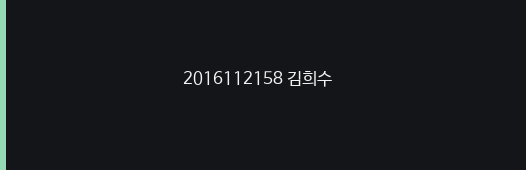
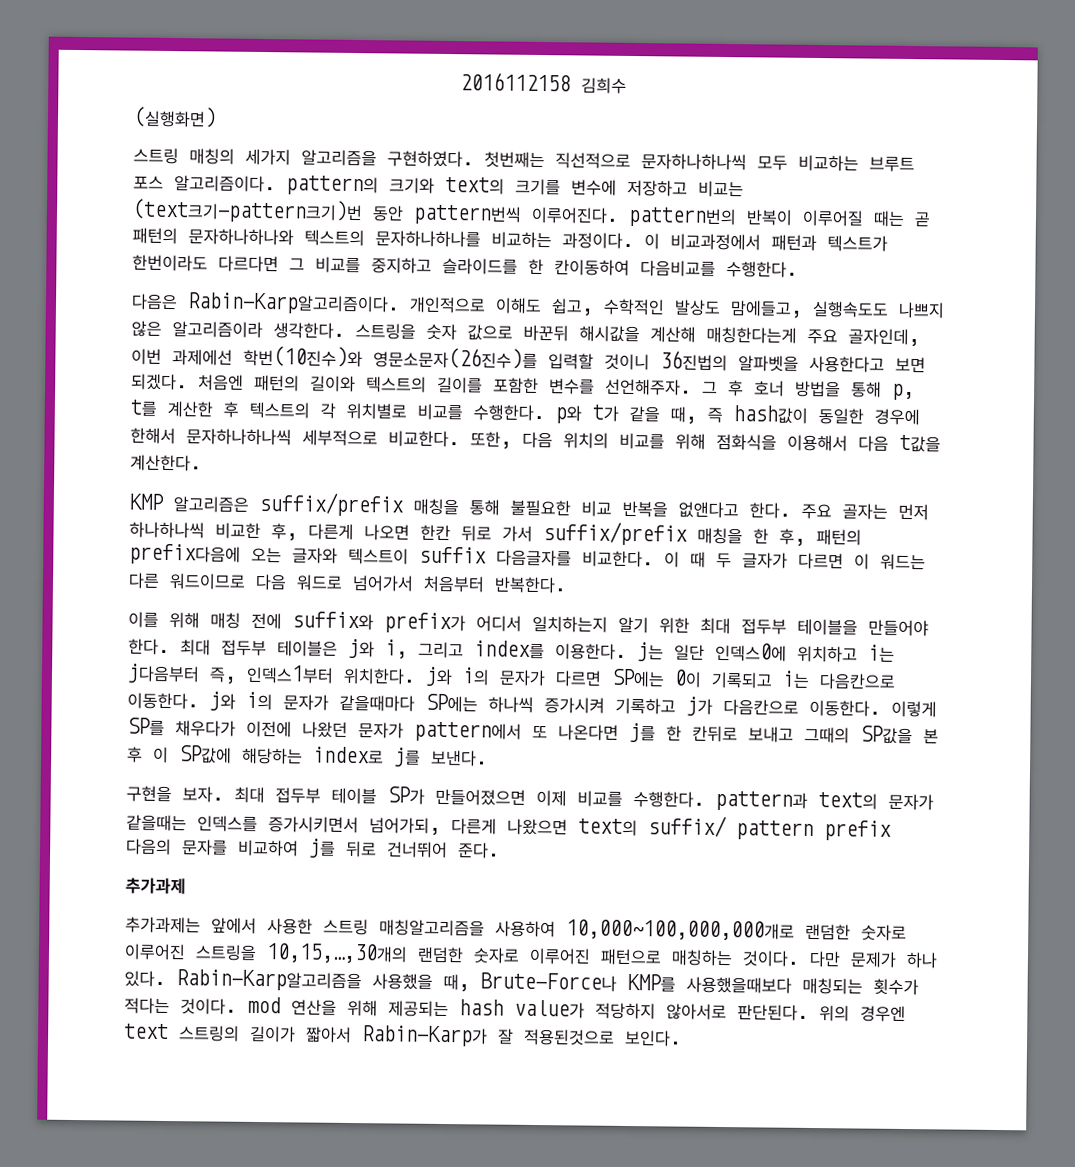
+ (실행화면)
+ 스트링 매칭의 세가지 알고리즘을 구현하였다. 첫번째는 직선적으로 문자하나하나씩 모두 비교하는 브루트 포스 알고리즘이다. pattern의 크기와 text의 크기를 변수에 저장하고 비교는 (text크기-pattern크기)번 동안 pattern번씩 이루어진다. pattern번의 반복이 이루어질 때는 곧 패턴의 문자하나하나와 텍스트의 문자하나하나를 비교하는 과정이다. 이 비교과정에서 패턴과 텍스트가 한번이라도 다르다면 그 비교를 중지하고 슬라이드를 한 칸이동하여 다음비교를 수행한다.
+ 다음은 Rabin-Karp알고리즘이다. 개인적으로 이해도 쉽고, 수학적인 발상도 맘에들고, 실행속도도 나쁘지 않은 알고리즘이라 생각한다. 스트링을 숫자 값으로 바꾼뒤 해시값을 계산해 매칭한다는게 주요 골자인데, 이번 과제에선 학번(10진수)와 영문소문자(26진수)를 입력할 것이니 36진법의 알파벳을 사용한다고 보면 되겠다. 처음엔 패턴의 길이와 텍스트의 길이를 포함한 변수를 선언해주자. 그 후 호너 방법을 통해 p, t를 계산한 후 텍스트의 각 위치별로 비교를 수행한다. p와 t가 같을 때, 즉 hash값이 동일한 경우에 한해서 문자하나하나씩 세부적으로 비교한다. 또한, 다음 위치의 비교를 위해 점화식을 이용해서 다음 t값을 계산한다.
+ KMP 알고리즘은 suffix/prefix 매칭을 통해 불필요한 비교 반복을 없앤다고 한다. 주요 골자는 먼저 하나하나씩 비교한 후, 다른게 나오면 한칸 뒤로 가서 suffix/prefix 매칭을 한 후, 패턴의 prefix다음에 오는 글자와 텍스트이 suffix 다음글자를 비교한다. 이 때 두 글자가 다르면 이 워드는 다른 워드이므로 다음 워드로 넘어가서 처음부터 반복한다.
+ 이를 위해 매칭 전에 suffix와 prefix가 어디서 일치하는지 알기 위한 최대 접두부 테이블을 만들어야 한다. 최대 접두부 테이블은 j와 i, 그리고 index를 이용한다. j는 일단 인덱스0에 위치하고 i는 j다음부터 즉, 인덱스1부터 위치한다. j와 i의 문자가 다르면 SP에는 0이 기록되고 i는 다음칸으로 이동한다. j와 i의 문자가 같을때마다 SP에는 하나씩 증가시켜 기록하고 j가 다음칸으로 이동한다. 이렇게 SP를 채우다가 이전에 나왔던 문자가 pattern에서 또 나온다면 j를 한 칸뒤로 보내고 그때의 SP값을 본 후 이 SP값에 해당하는 index로 j를 보낸다.
+ 구현을 보자. 최대 접두부 테이블 SP가 만들어졌으면 이제 비교를 수행한다. pattern과 text의 문자가 같을때는 인덱스를 증가시키면서 넘어가되, 다른게 나왔으면 text의 suffix/ pattern prefix 다음의 문자를 비교하여 j를 뒤로 건너뛰어 준다.
+ 추가과제
+ 추가과제는 앞에서 사용한 스트링 매칭알고리즘을 사용하여 10,000~100,000,000개로 랜덤한 숫자로 이루어진 스트링을 10,15,…,30개의 랜덤한 숫자로 이루어진 패턴으로 매칭하는 것이다. 다만 문제가 하나 있다. Rabin-Karp알고리즘을 사용했을 때, Brute-Force나 KMP를 사용했을때보다 매칭되는 횟수가 적다는 것이다. mod 연산을 위해 제공되는 hash value가 적당하지 않아서로 판단된다. 위의 경우엔 text 스트링의 길이가 짧아서 Rabin-Karp가 잘 적용된것으로 보인다.

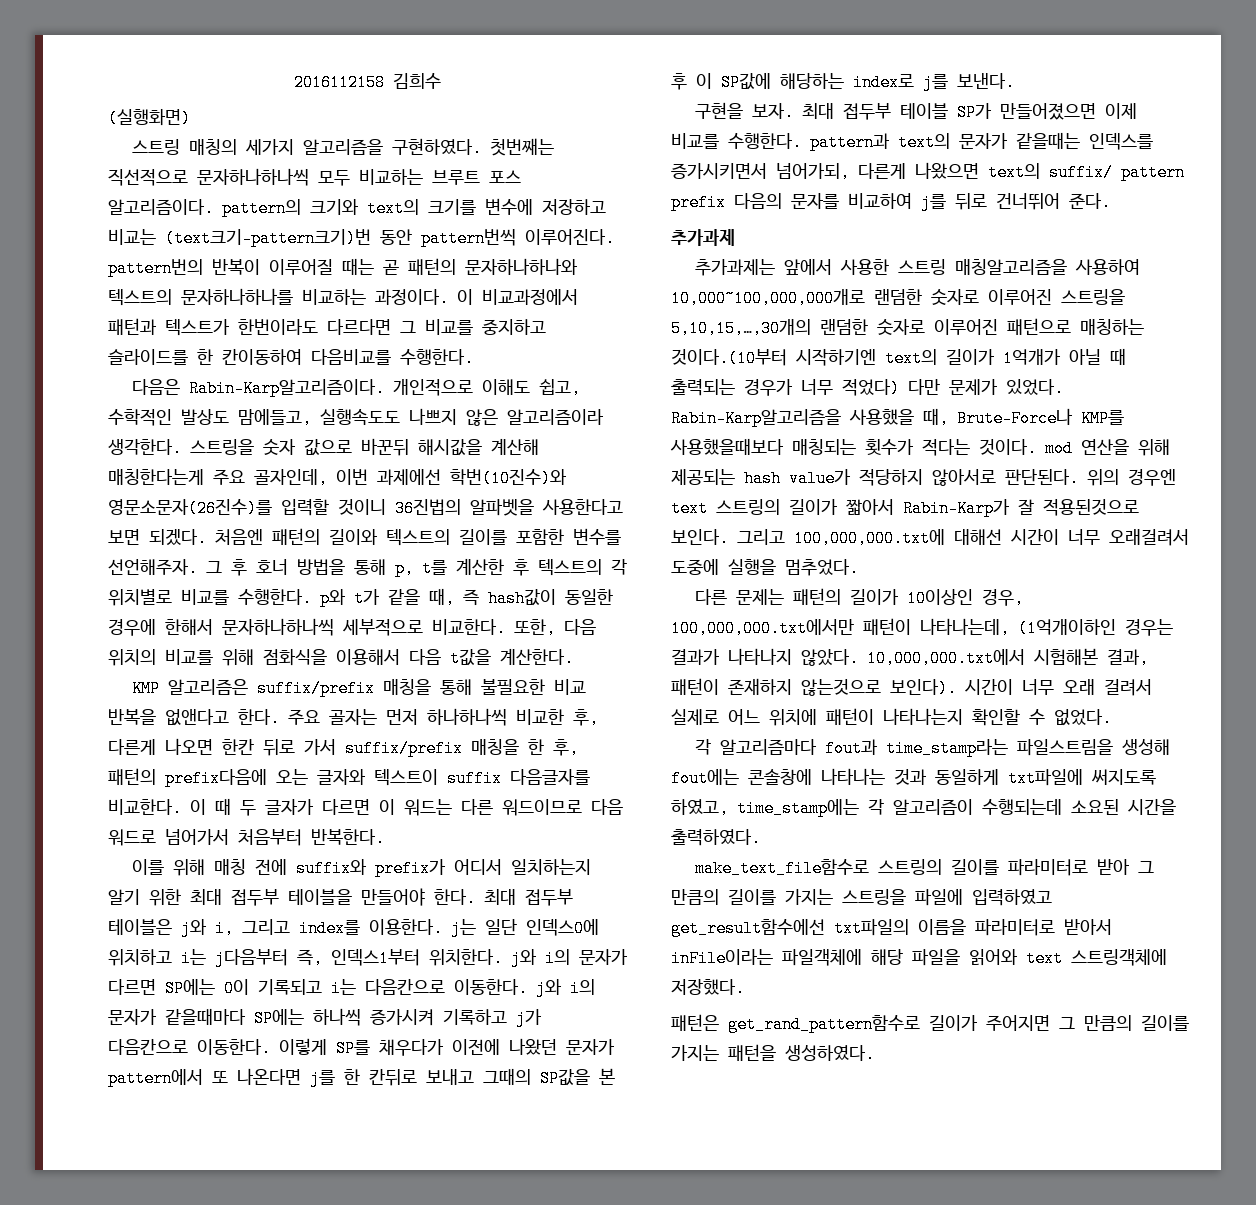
- 추가과제는 앞에서 사용한 스트링 매칭알고리즘을 사용하여 10,000~100,000,000개로 랜덤한 숫자로 이루어진 스트링을 10,15,…,30개의 랜덤한 숫자로 이루어진 패턴으로 매칭하는 것이다. 다만 문제가 하나 있다.
+ 추가과제는 앞에서 사용한 스트링 매칭알고리즘을 사용하여 10,000~100,000,000개로 랜덤한 숫자로 이루어진 스트링을 5,10,15,…,30개의 랜덤한 숫자로 이루어진 패턴으로 매칭하는 것이다.(10부터 시작하기엔 text의 길이가 1억개가 아닐 때 출력되는 경우가 너무 적었다) 다만 문제가 있었다.
+ 그리고 100,000,000.txt에 대해선 시간이 너무 오래걸려서 도중에 실행을 멈추었다.
+ 다른 문제는 패턴의 길이가 10이상인 경우, 100,000,000.txt에서만 패턴이 나타나는데, (1억개이하인 경우는 결과가 나타나지 않았다. 10,000,000.txt에서 시험해본 결과, 패턴이 존재하지 않는것으로 보인다). 시간이 너무 오래 걸려서 실제로 어느 위치에 패턴이 나타나는지 확인할 수 없었다.
+ 각 알고리즘마다 fout과 time_stamp라는 파일스트림을 생성해 fout에는 콘솔창에 나타나는 것과 동일하게 txt파일에 써지도록 하였고, time_stamp에는 각 알고리즘이 수행되는데 소요된 시간을 출력하였다.
+ make_text_file함수로 스트링의 길이를 파라미터로 받아 그 만큼의 길이를 가지는 스트링을 파일에 입력하였고 get_result함수에선 txt파일의 이름을 파라미터로 받아서 inFile이라는 파일객체에 해당 파일을 읽어와 text 스트링객체에 저장했다.
+ 패턴은 get_rand_pattern함수로 길이가 주어지면 그 만큼의 길이를 가지는 패턴을 생성하였다.

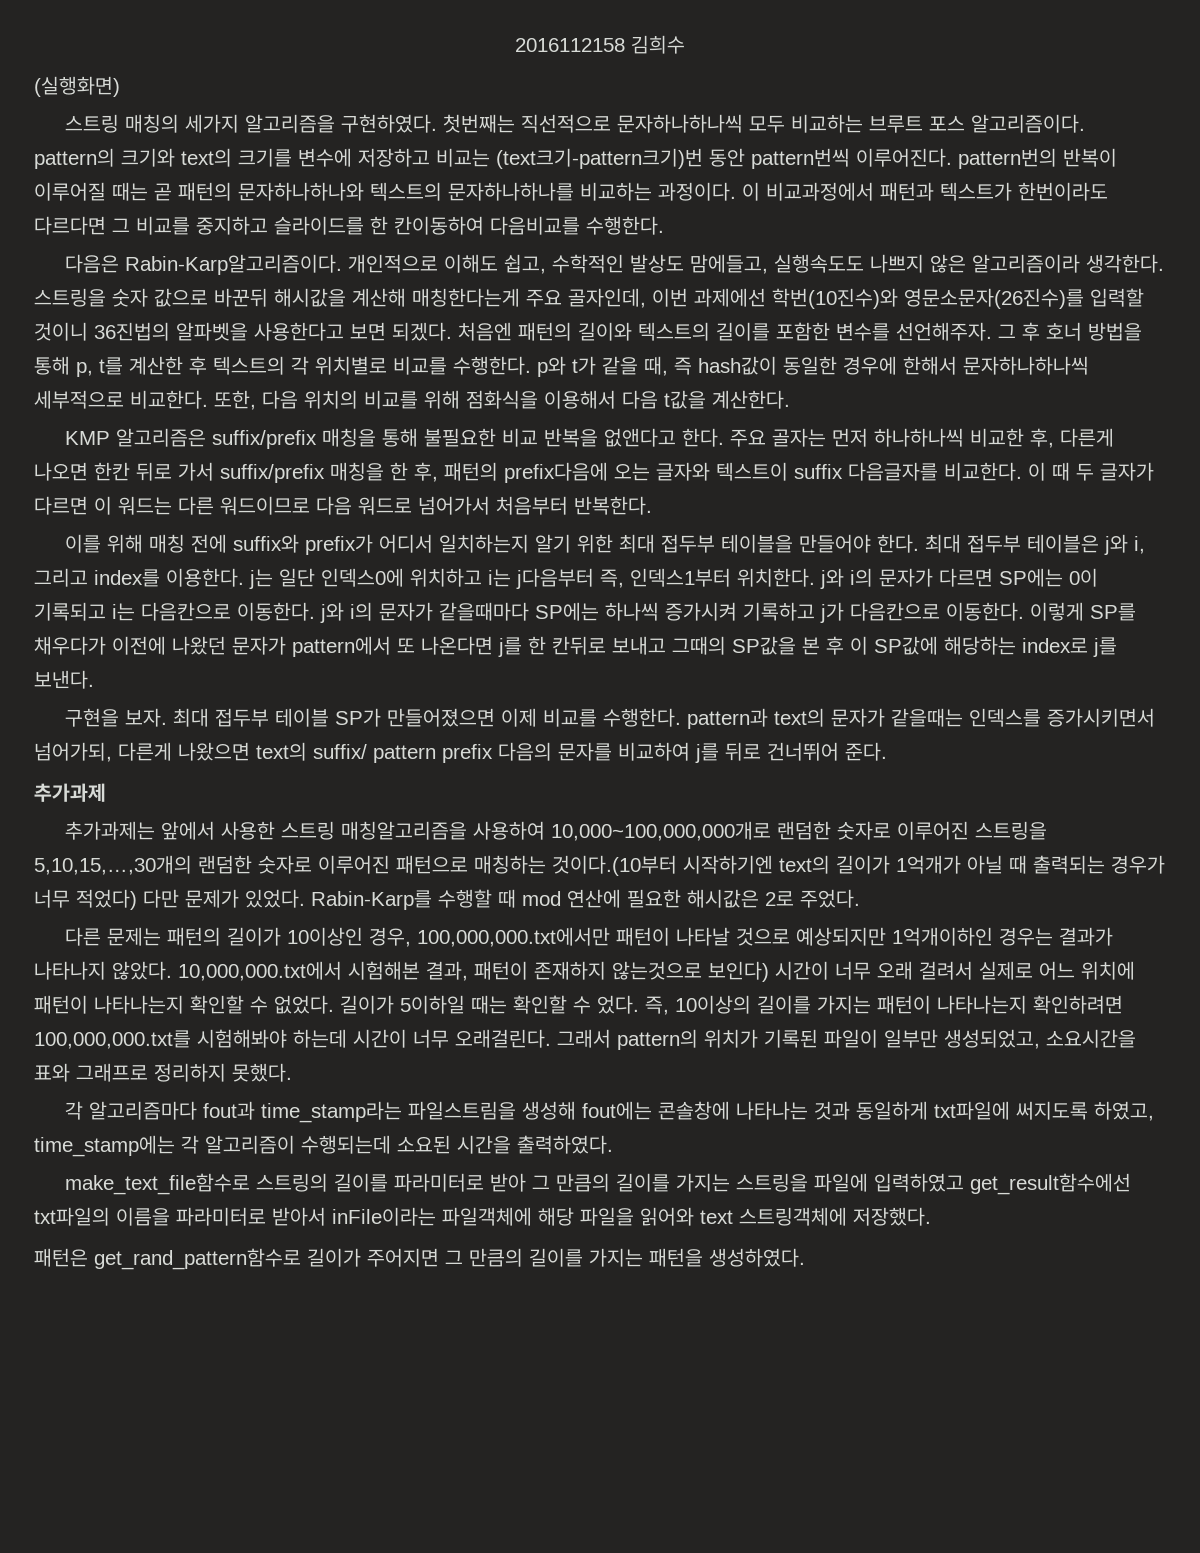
- Rabin-Karp알고리즘을 사용했을 때, Brute-Force나 KMP를 사용했을때보다 매칭되는 횟수가 적다는 것이다. mod 연산을 위해 제공되는 hash value가 적당하지 않아서로 판단된다. 위의 경우엔 text 스트링의 길이가 짧아서 Rabin-Karp가 잘 적용된것으로 보인다. 그리고 100,000,000.txt에 대해선 시간이 너무 오래걸려서 도중에 실행을 멈추었다.
+ Rabin-Karp를 수행할 때 mod 연산에 필요한 해시값은 2로 주었다.
- 다른 문제는 패턴의 길이가 10이상인 경우, 100,000,000.txt에서만 패턴이 나타나는데, (1억개이하인 경우는 결과가 나타나지 않았다.
+ 다른 문제는 패턴의 길이가 10이상인 경우, 100,000,000.txt에서만 패턴이 나타날 것으로 예상되지만 1억개이하인 경우는 결과가 나타나지 않았다.
- 10,000,000.txt에서 시험해본 결과, 패턴이 존재하지 않는것으로 보인다). 시간이 너무 오래 걸려서 실제로 어느 위치에 패턴이 나타나는지 확인할 수 없었다.
+ 10,000,000.txt에서 시험해본 결과, 패턴이 존재하지 않는것으로 보인다) 시간이 너무 오래 걸려서 실제로 어느 위치에 패턴이 나타나는지 확인할 수 없었다. 길이가 5이하일 때는 확인할 수 었다. 즉, 10이상의 길이를 가지는 패턴이 나타나는지 확인하려면 100,000,000.txt를 시험해봐야 하는데 시간이 너무 오래걸린다. 그래서 pattern의 위치가 기록된 파일이 일부만 생성되었고, 소요시간을 표와 그래프로 정리하지 못했다.

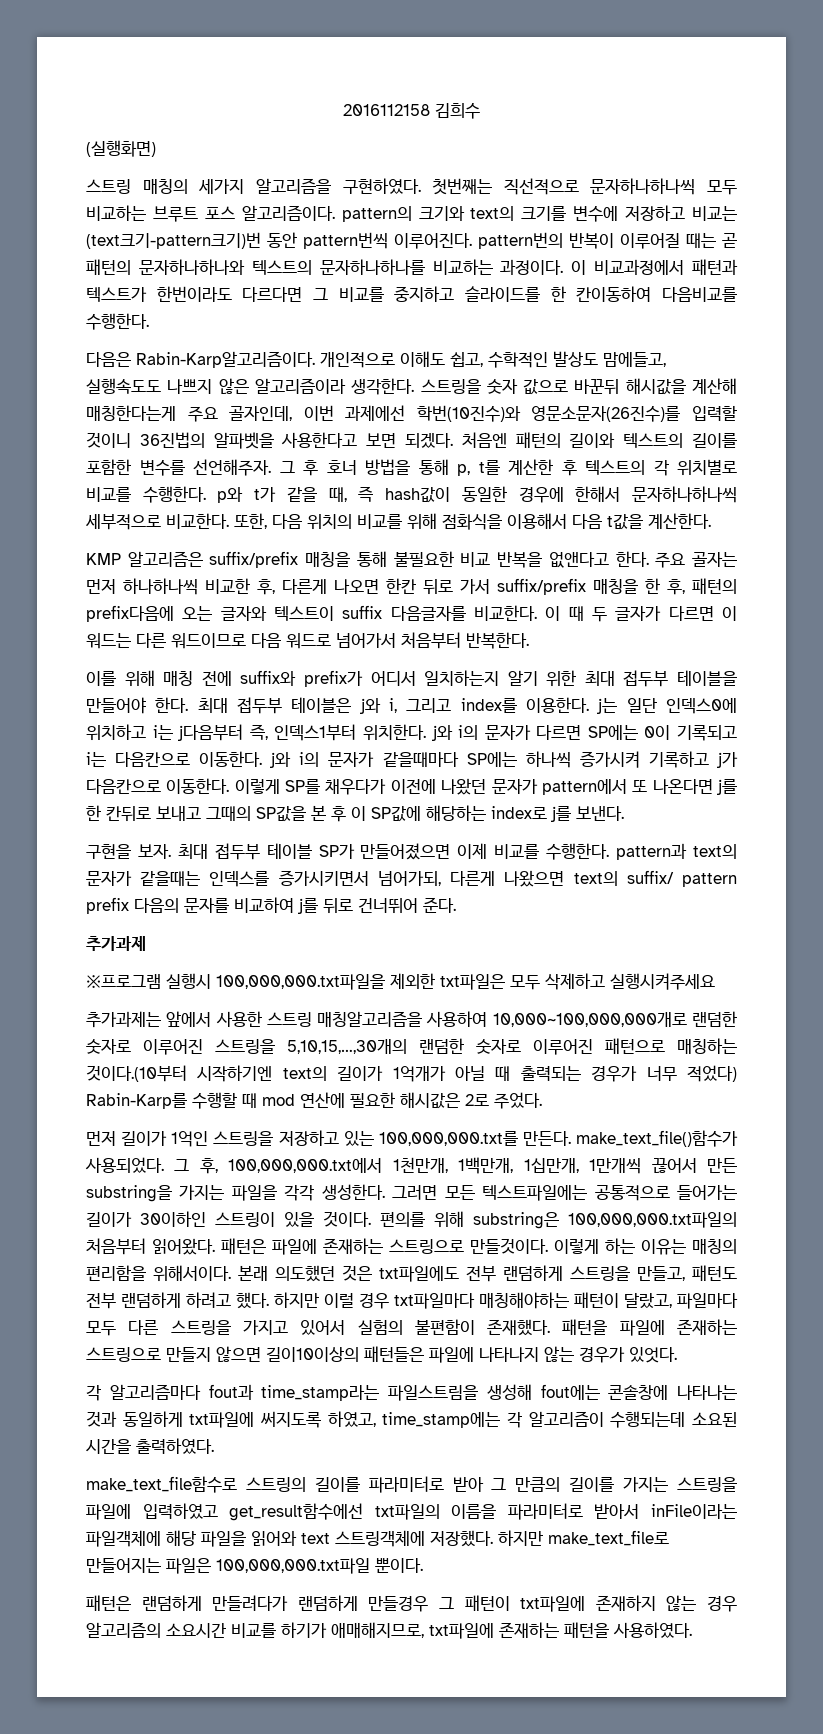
+ ※프로그램 실행시 100,000,000.txt파일을 제외한 txt파일은 모두 삭제하고 실행시켜주세요
- 추가과제는 앞에서 사용한 스트링 매칭알고리즘을 사용하여 10,000~100,000,000개로 랜덤한 숫자로 이루어진 스트링을 5,10,15,…,30개의 랜덤한 숫자로 이루어진 패턴으로 매칭하는 것이다.(10부터 시작하기엔 text의 길이가 1억개가 아닐 때 출력되는 경우가 너무 적었다) 다만 문제가 있었다. Rabin-Karp를 수행할 때 mod 연산에 필요한 해시값은 2로 주었다.
+ 추가과제는 앞에서 사용한 스트링 매칭알고리즘을 사용하여 10,000~100,000,000개로 랜덤한 숫자로 이루어진 스트링을 5,10,15,…,30개의 랜덤한 숫자로 이루어진 패턴으로 매칭하는 것이다.(10부터 시작하기엔 text의 길이가 1억개가 아닐 때 출력되는 경우가 너무 적었다) Rabin-Karp를 수행할 때 mod 연산에 필요한 해시값은 2로 주었다.
- 다른 문제는 패턴의 길이가 10이상인 경우, 100,000,000.txt에서만 패턴이 나타날 것으로 예상되지만 1억개이하인 경우는 결과가 나타나지 않았다. 10,000,000.txt에서 시험해본 결과, 패턴이 존재하지 않는것으로 보인다) 시간이 너무 오래 걸려서 실제로 어느 위치에 패턴이 나타나는지 확인할 수 없었다. 길이가 5이하일 때는 확인할 수 었다. 즉, 10이상의 길이를 가지는 패턴이 나타나는지 확인하려면 100,000,000.txt를 시험해봐야 하는데 시간이 너무 오래걸린다. 그래서 pattern의 위치가 기록된 파일이 일부만 생성되었고, 소요시간을 표와 그래프로 정리하지 못했다.
+ 먼저 길이가 1억인 스트링을 저장하고 있는 100,000,000.txt를 만든다. make_text_file()함수가 사용되었다. 그 후, 100,000,000.txt에서 1천만개, 1백만개, 1십만개, 1만개씩 끊어서 만든 substring을 가지는 파일을 각각 생성한다. 그러면 모든 텍스트파일에는 공통적으로 들어가는 길이가 30이하인 스트링이 있을 것이다. 편의를 위해 substring은 100,000,000.txt파일의 처음부터 읽어왔다. 패턴은 파일에 존재하는 스트링으로 만들것이다. 이렇게 하는 이유는 매칭의 편리함을 위해서이다. 본래 의도했던 것은 txt파일에도 전부 랜덤하게 스트링을 만들고, 패턴도 전부 랜덤하게 하려고 했다. 하지만 이럴 경우 txt파일마다 매칭해야하는 패턴이 달랐고, 파일마다 모두 다른 스트링을 가지고 있어서 실험의 불편함이 존재했다. 패턴을 파일에 존재하는 스트링으로 만들지 않으면 길이10이상의 패턴들은 파일에 나타나지 않는 경우가 있엇다.
- make_text_file함수로 스트링의 길이를 파라미터로 받아 그 만큼의 길이를 가지는 스트링을 파일에 입력하였고 get_result함수에선 txt파일의 이름을 파라미터로 받아서 inFile이라는 파일객체에 해당 파일을 읽어와 text 스트링객체에 저장했다.
- 패턴은 get_rand_pattern함수로 길이가 주어지면 그 만큼의 길이를 가지는 패턴을 생성하였다.
+ make_text_file함수로 스트링의 길이를 파라미터로 받아 그 만큼의 길이를 가지는 스트링을 파일에 입력하였고 get_result함수에선 txt파일의 이름을 파라미터로 받아서 inFile이라는 파일객체에 해당 파일을 읽어와 text 스트링객체에 저장했다. 하지만 make_text_file로 만들어지는 파일은 100,000,000.txt파일 뿐이다.
+ 패턴은 랜덤하게 만들려다가 랜덤하게 만들경우 그 패턴이 txt파일에 존재하지 않는 경우 알고리즘의 소요시간 비교를 하기가 애매해지므로, txt파일에 존재하는 패턴을 사용하였다.

